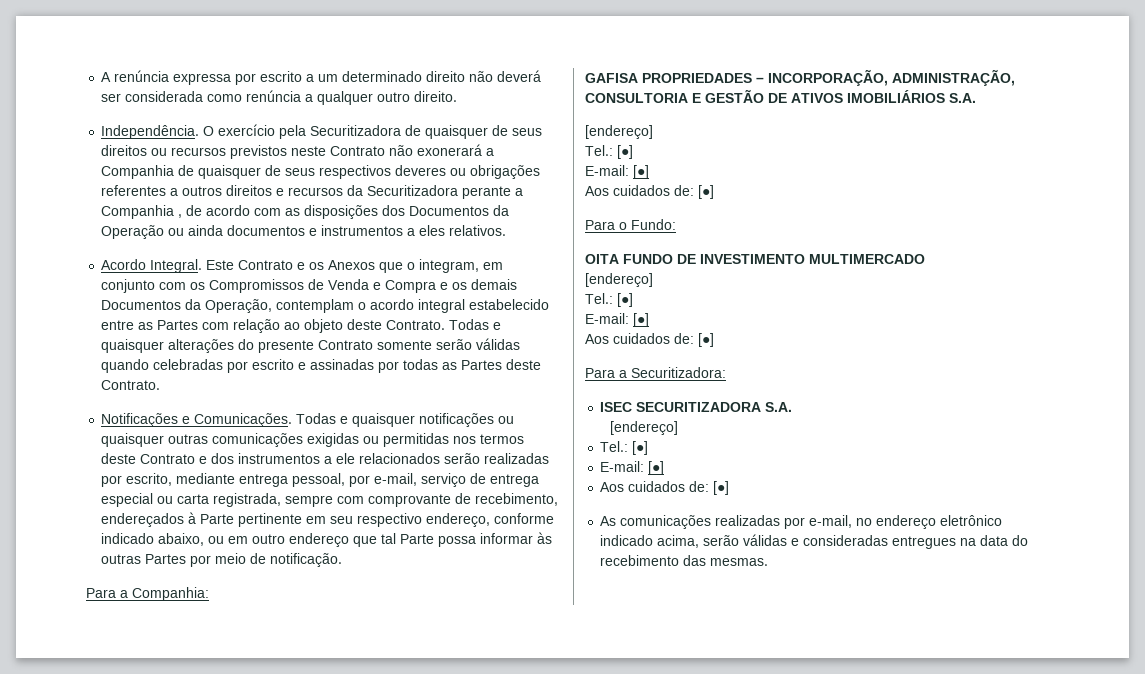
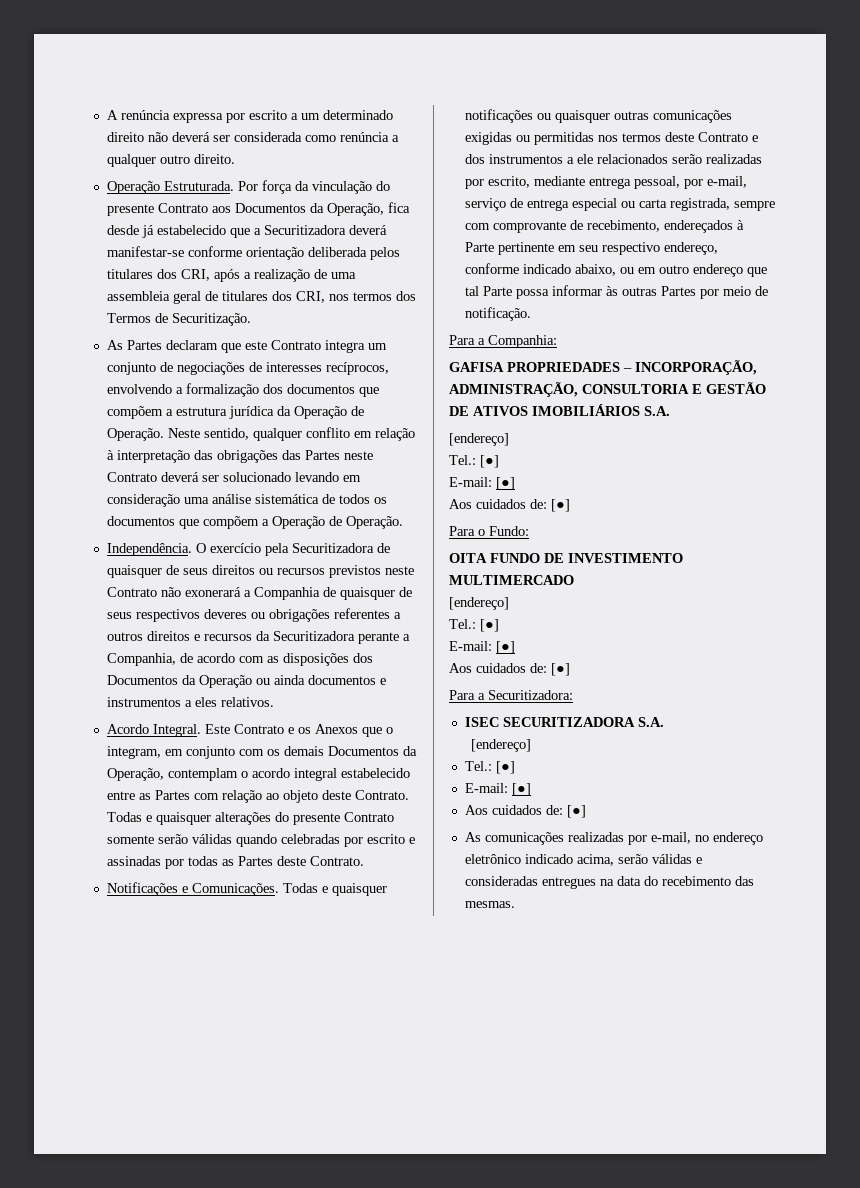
+ Operação Estruturada. Por força da vinculação do presente Contrato aos Documentos da Operação, fica desde já estabelecido que a Securitizadora deverá manifestar-se conforme orientação deliberada pelos titulares dos CRI, após a realização de uma assembleia geral de titulares dos CRI, nos termos dos Termos de Securitização.
+ As Partes declaram que este Contrato integra um conjunto de negociações de interesses recíprocos, envolvendo a formalização dos documentos que compõem a estrutura jurídica da Operação de Operação. Neste sentido, qualquer conflito em relação à interpretação das obrigações das Partes neste Contrato deverá ser solucionado levando em consideração uma análise sistemática de todos os documentos que compõem a Operação de Operação.
- O exercício pela Securitizadora de quaisquer de seus direitos ou recursos previstos neste Contrato não exonerará a Companhia de quaisquer de seus respectivos deveres ou obrigações referentes a outros direitos e recursos da Securitizadora perante a Companhia , de acordo com as disposições dos Documentos da Operação ou ainda documentos e instrumentos a eles relativos.
+ O exercício pela Securitizadora de quaisquer de seus direitos ou recursos previstos neste Contrato não exonerará a Companhia de quaisquer de seus respectivos deveres ou obrigações referentes a outros direitos e recursos da Securitizadora perante a Companhia, de acordo com as disposições dos Documentos da Operação ou ainda documentos e instrumentos a eles relativos.
- Este Contrato e os Anexos que o integram, em conjunto com os Compromissos de Venda e Compra e os demais Documentos da Operação, contemplam o acordo integral estabelecido entre as Partes com relação ao objeto deste Contrato.
+ Este Contrato e os Anexos que o integram, em conjunto com os demais Documentos da Operação, contemplam o acordo integral estabelecido entre as Partes com relação ao objeto deste Contrato.

